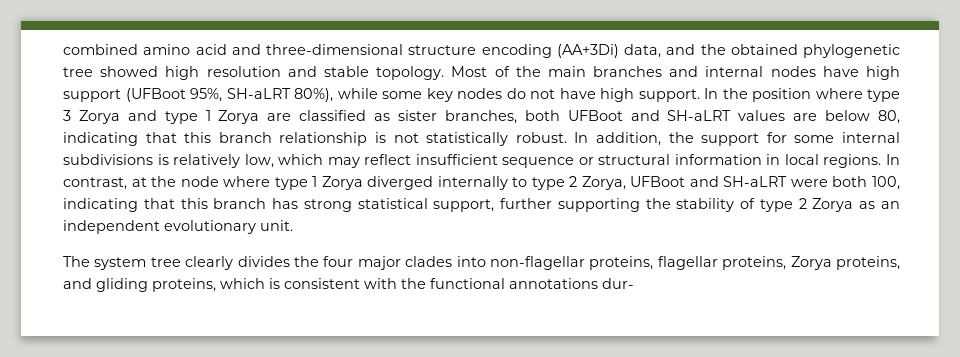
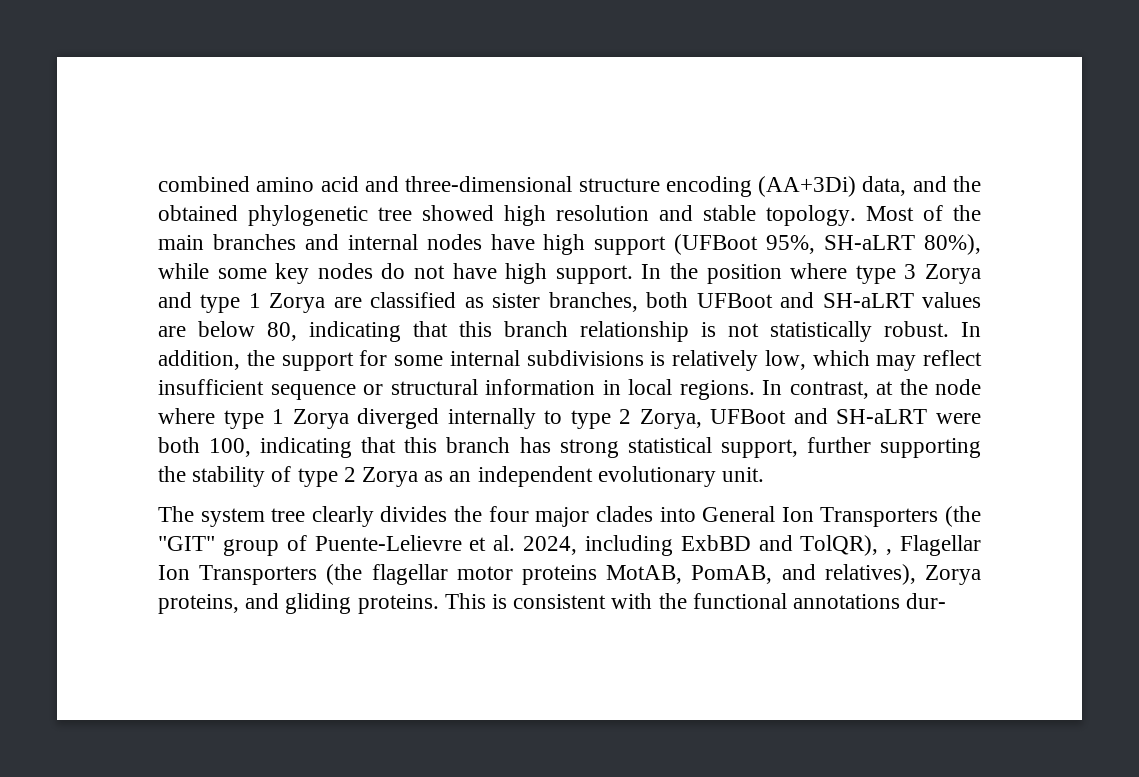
- The system tree clearly divides the four major clades into non-flagellar proteins, flagellar proteins, Zorya proteins, and gliding proteins, which is consistent with the functional annotations dur-
+ The system tree clearly divides the four major clades into General Ion Transporters (the "GIT" group of Puente-Lelievre et al. 2024, including ExbBD and TolQR), , Flagellar Ion Transporters (the flagellar motor proteins MotAB, PomAB, and relatives), Zorya proteins, and gliding proteins. This is consistent with the functional annotations dur-

